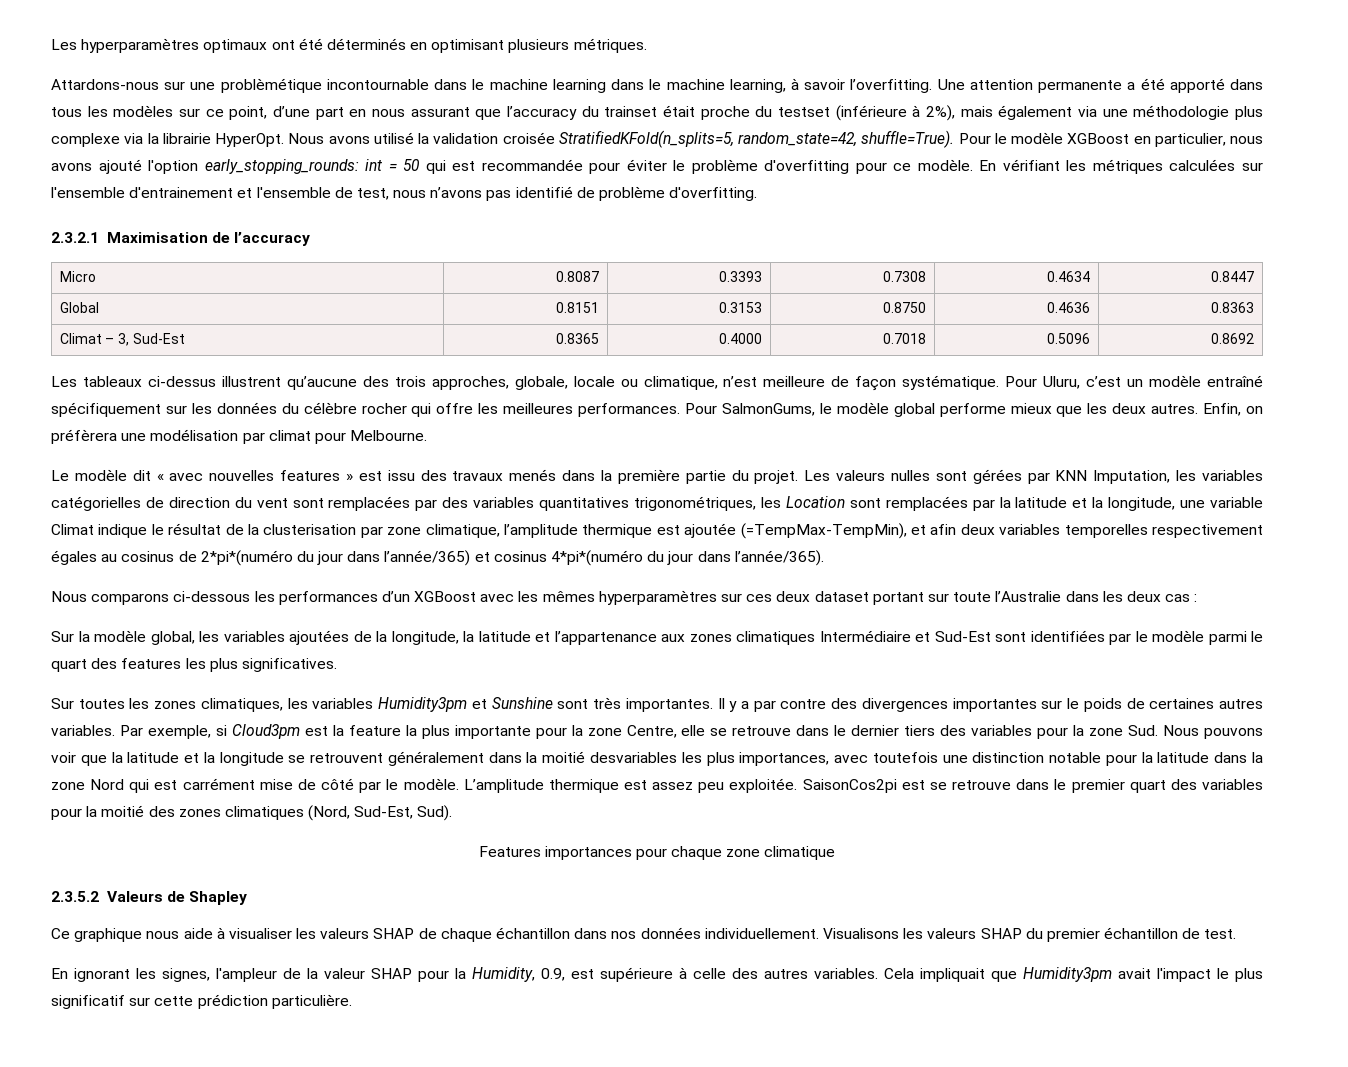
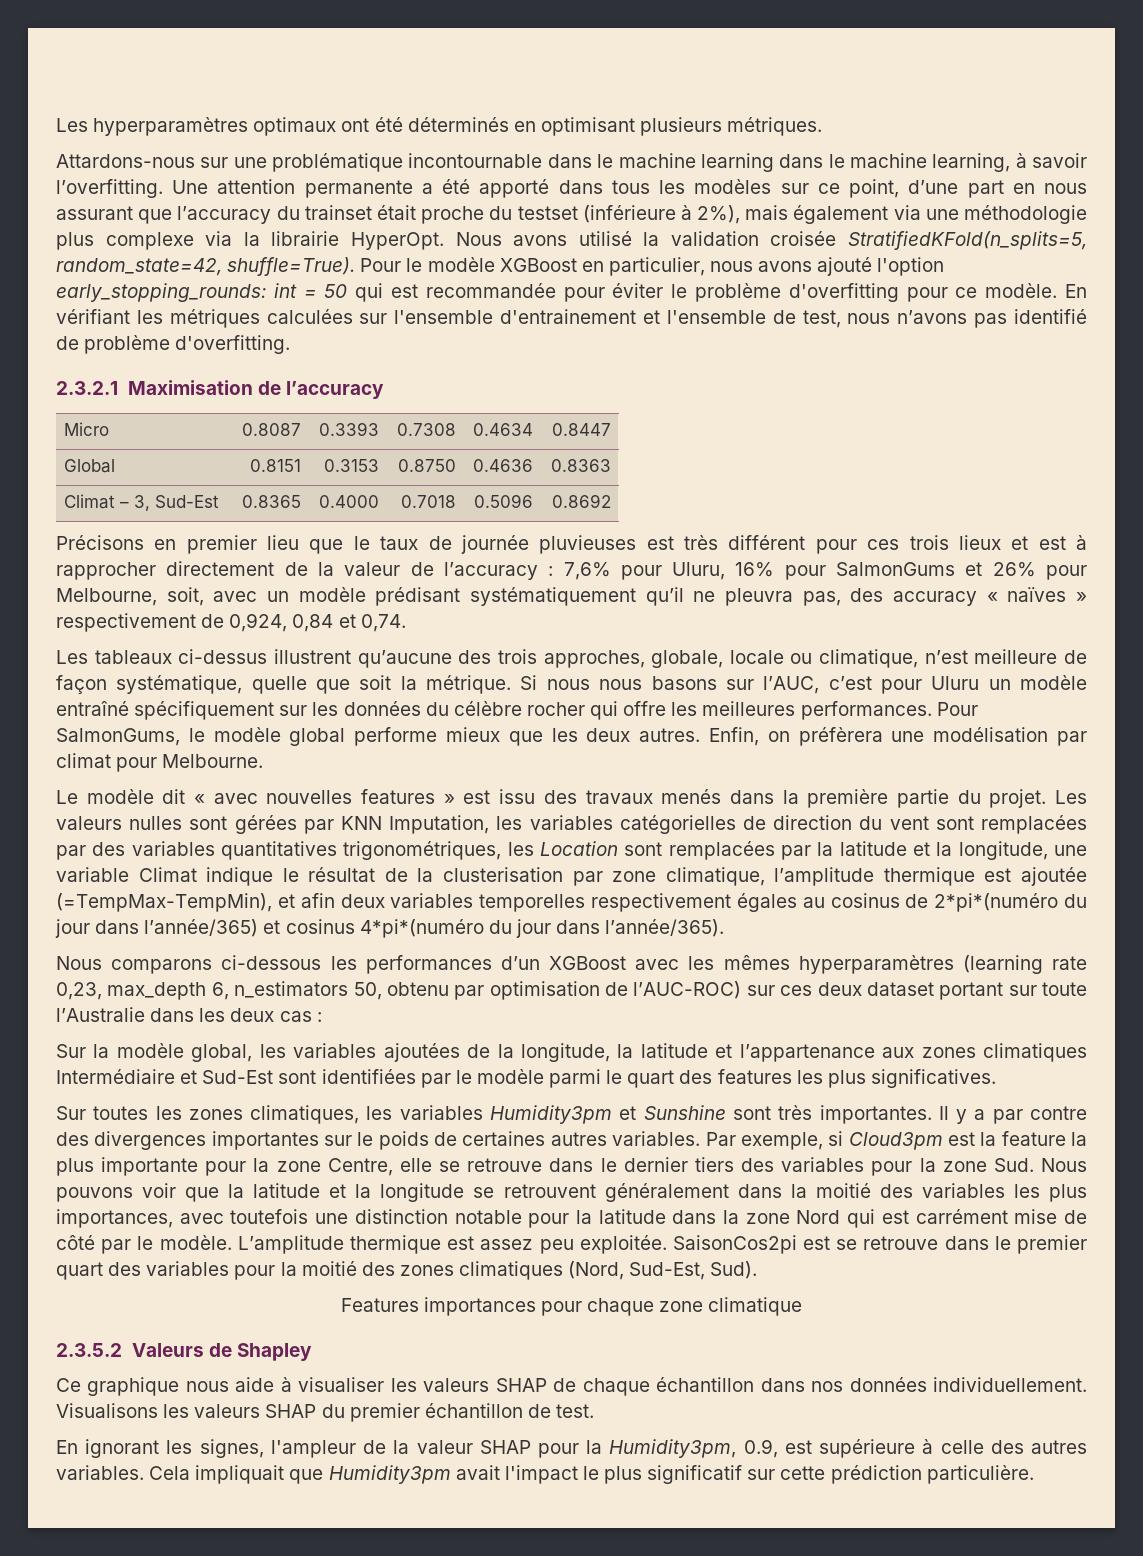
- Attardons-nous sur une problèmétique incontournable dans le machine learning dans le machine learning, à savoir l’overfitting.
+ Attardons-nous sur une problématique incontournable dans le machine learning dans le machine learning, à savoir l’overfitting.
+ Précisons en premier lieu que le taux de journée pluvieuses est très différent pour ces trois lieux et est à rapprocher directement de la valeur de l’accuracy : 7,6% pour Uluru, 16% pour SalmonGums et 26% pour Melbourne, soit, avec un modèle prédisant systématiquement qu’il ne pleuvra pas, des accuracy « naïves » respectivement de 0,924, 0,84 et 0,74.
- Les tableaux ci-dessus illustrent qu’aucune des trois approches, globale, locale ou climatique, n’est meilleure de façon systématique. Pour Uluru, c’est un modèle entraîné spécifiquement sur les données du célèbre rocher qui offre les meilleures performances.
+ Les tableaux ci-dessus illustrent qu’aucune des trois approches, globale, locale ou climatique, n’est meilleure de façon systématique, quelle que soit la métrique. Si nous nous basons sur l’AUC, c’est pour Uluru un modèle entraîné spécifiquement sur les données du célèbre rocher qui offre les meilleures performances.
- Nous comparons ci-dessous les performances d’un XGBoost avec les mêmes hyperparamètres sur ces deux dataset portant sur toute l’Australie dans les deux cas :
+ Nous comparons ci-dessous les performances d’un XGBoost avec les mêmes hyperparamètres (learning rate 0,23, max_depth 6, n_estimators 50, obtenu par optimisation de l’AUC-ROC) sur ces deux dataset portant sur toute l’Australie dans les deux cas :
- Par exemple, si Cloud3pm est la feature la plus importante pour la zone Centre, elle se retrouve dans le dernier tiers des variables pour la zone Sud. Nous pouvons voir que la latitude et la longitude se retrouvent généralement dans la moitié desvariables les plus importances, avec toutefois une distinction notable pour la latitude dans la zone Nord qui est carrément mise de côté par le modèle.
+ Par exemple, si Cloud3pm est la feature la plus importante pour la zone Centre, elle se retrouve dans le dernier tiers des variables pour la zone Sud. Nous pouvons voir que la latitude et la longitude se retrouvent généralement dans la moitié des variables les plus importances, avec toutefois une distinction notable pour la latitude dans la zone Nord qui est carrément mise de côté par le modèle.
- En ignorant les signes, l'ampleur de la valeur SHAP pour la Humidity, 0.9, est supérieure à celle des autres variables.
+ En ignorant les signes, l'ampleur de la valeur SHAP pour la Humidity3pm, 0.9, est supérieure à celle des autres variables.

